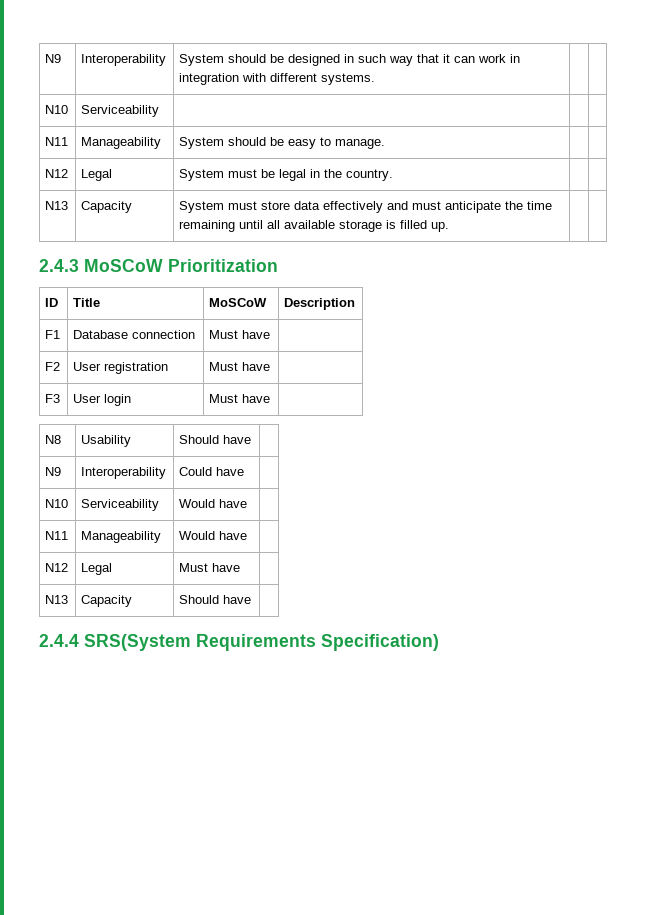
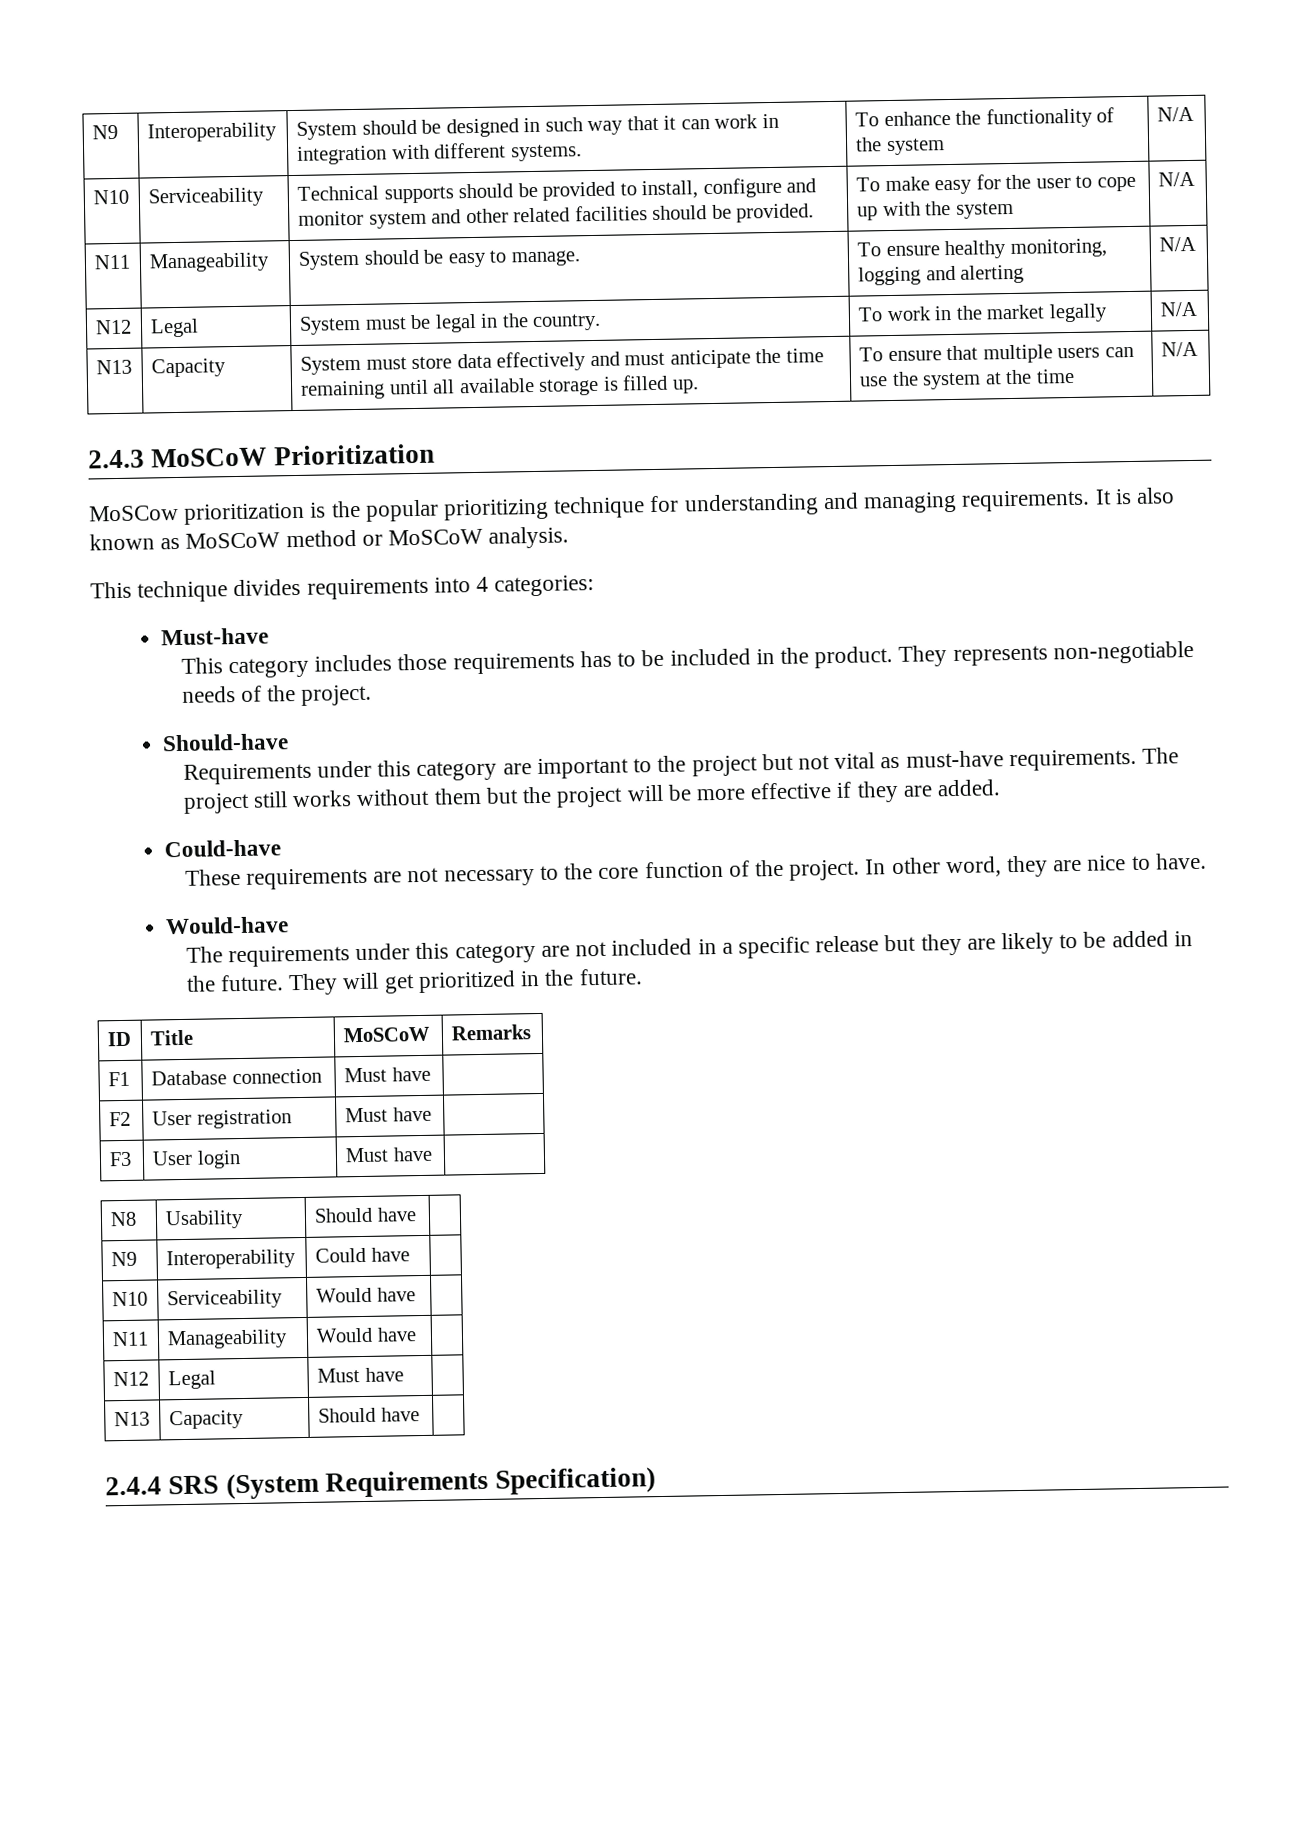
- N9 | Interoperability | System should be designed in such way that it can work in integration with different systems. | |
- N10 | Serviceability | | |
+ N9 | Interoperability | System should be designed in such way that it can work in integration with different systems. | To enhance the functionality of the system | N/A
+ N10 | Serviceability | Technical supports should be provided to install, configure and monitor system and other related facilities should be provided. | To make easy for the user to cope up with the system | N/A
- N11 | Manageability | System should be easy to manage. | |
+ N11 | Manageability | System should be easy to manage. | To ensure healthy monitoring, logging and alerting | N/A
- N12 | Legal | System must be legal in the country. | |
+ N12 | Legal | System must be legal in the country. | To work in the market legally | N/A
- N13 | Capacity | System must store data effectively and must anticipate the time remaining until all available storage is filled up. | |
+ N13 | Capacity | System must store data effectively and must anticipate the time remaining until all available storage is filled up. | To ensure that multiple users can use the system at the time | N/A
  2.4.3 MoSCoW Prioritization
+ MoSCow prioritization is the popular prioritizing technique for understanding and managing requirements. It is also known as MoSCoW method or MoSCoW analysis.
+ This technique divides requirements into 4 categories:
+ Must-have
+ This category includes those requirements has to be included in the product. They represents non-negotiable needs of the project.
+ Should-have
+ Requirements under this category are important to the project but not vital as must-have requirements. The project still works without them but the project will be more effective if they are added.
+ Could-have
+ These requirements are not necessary to the core function of the project. In other word, they are nice to have.
+ Would-have
+ The requirements under this category are not included in a specific release but they are likely to be added in the future. They will get prioritized in the future.
- ID | Title | MoSCoW | Description
+ ID | Title | MoSCoW | Remarks
- 2.4.4 SRS(System Requirements Specification)
+ 2.4.4 SRS (System Requirements Specification)

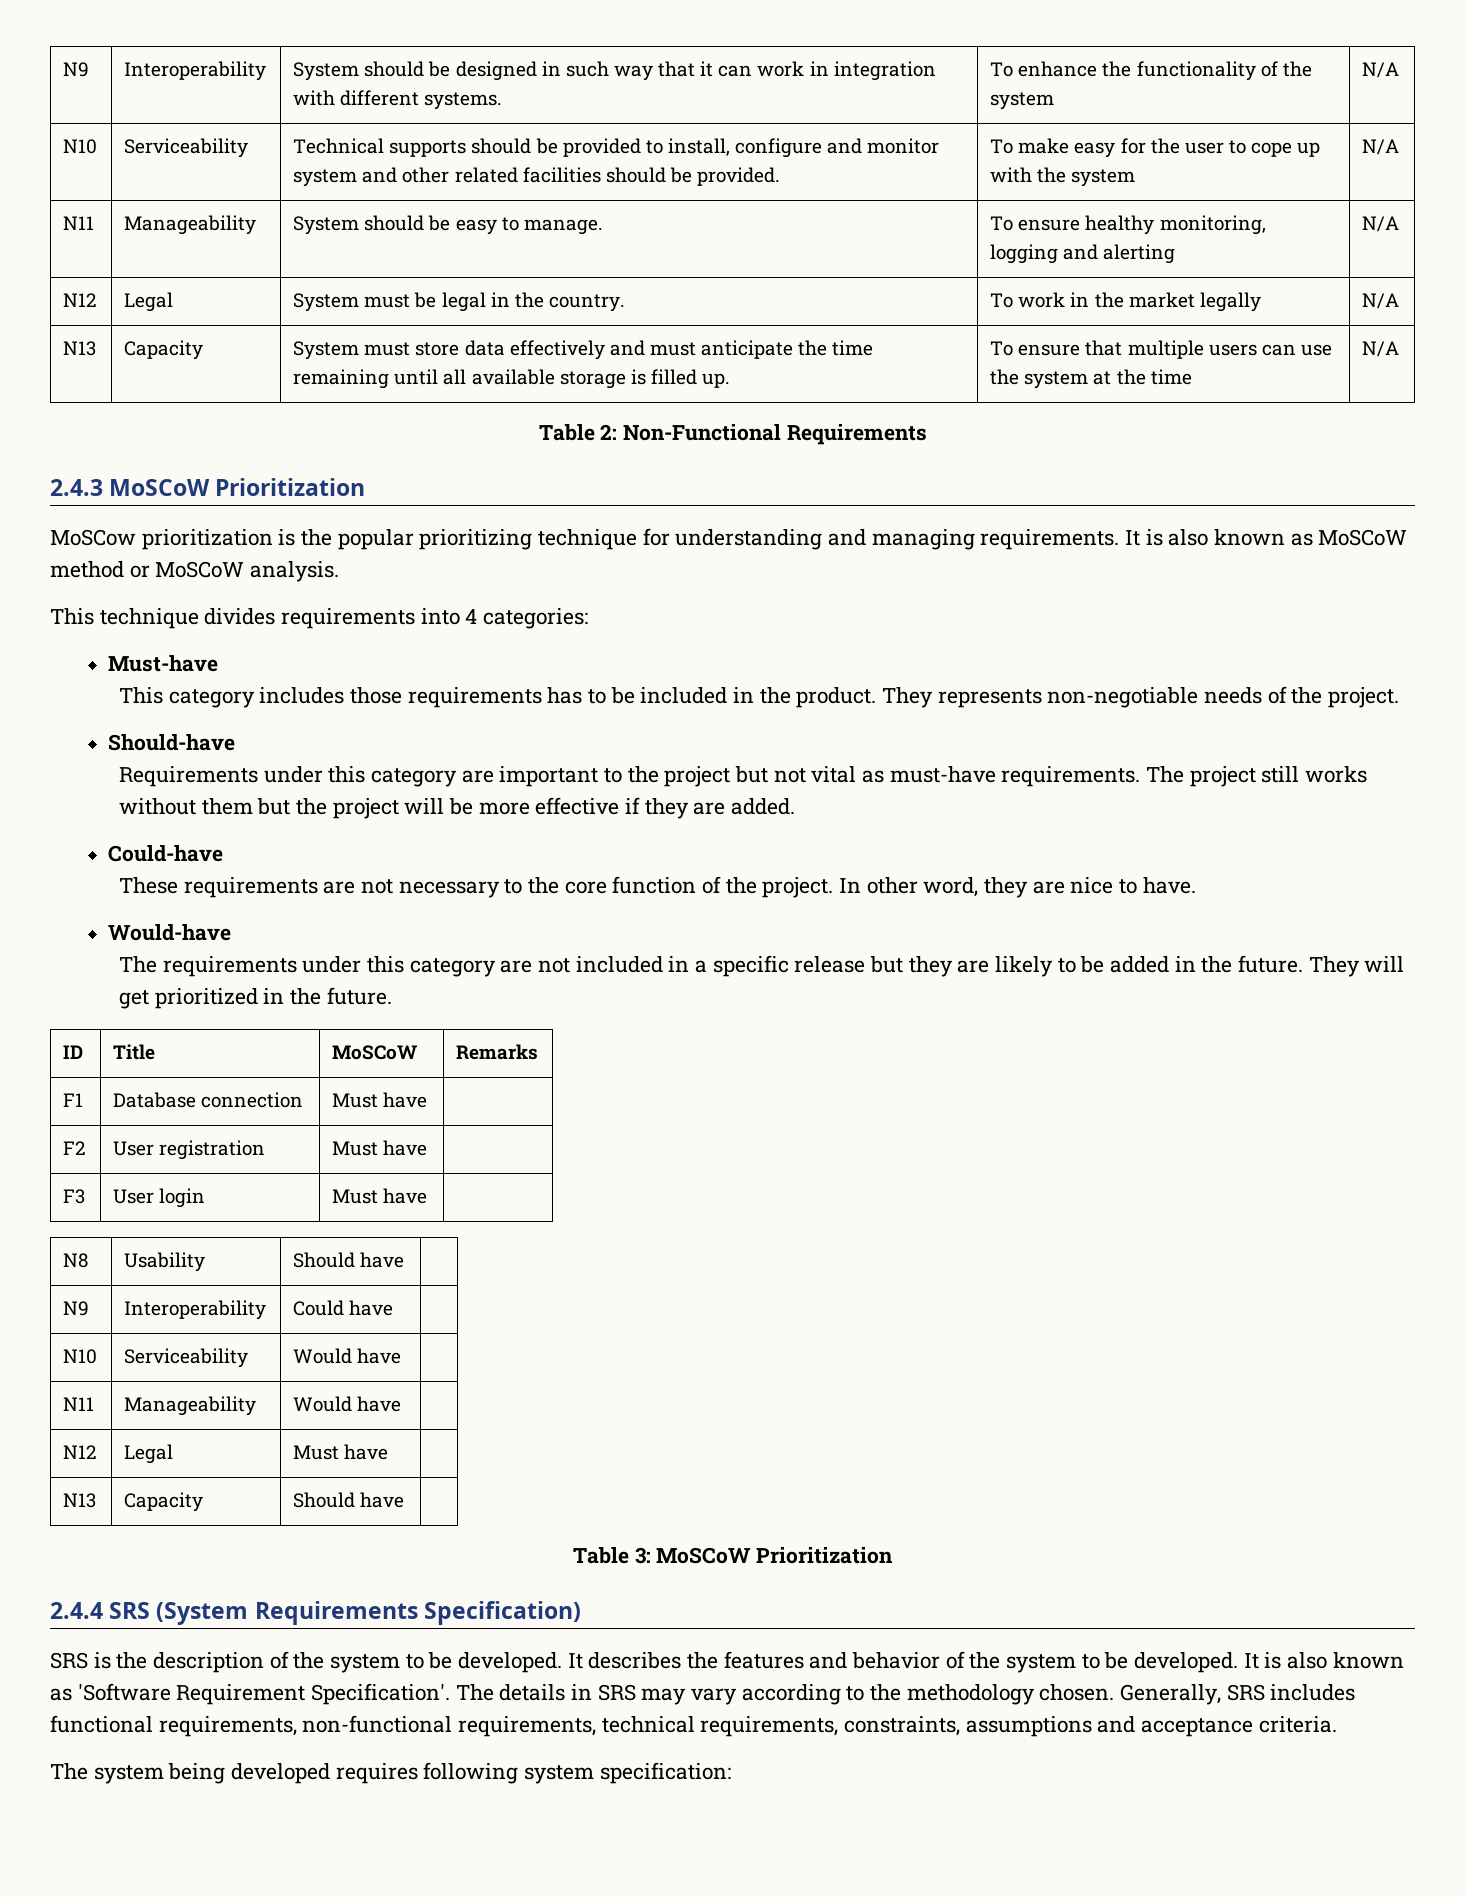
+ Table 2: Non-Functional Requirements
+ Table 3: MoSCoW Prioritization
+ SRS is the description of the system to be developed. It describes the features and behavior of the system to be developed. It is also known as 'Software Requirement Specification'. The details in SRS may vary according to the methodology chosen. Generally, SRS includes functional requirements, non-functional requirements, technical requirements, constraints, assumptions and acceptance criteria.
+ The system being developed requires following system specification:

